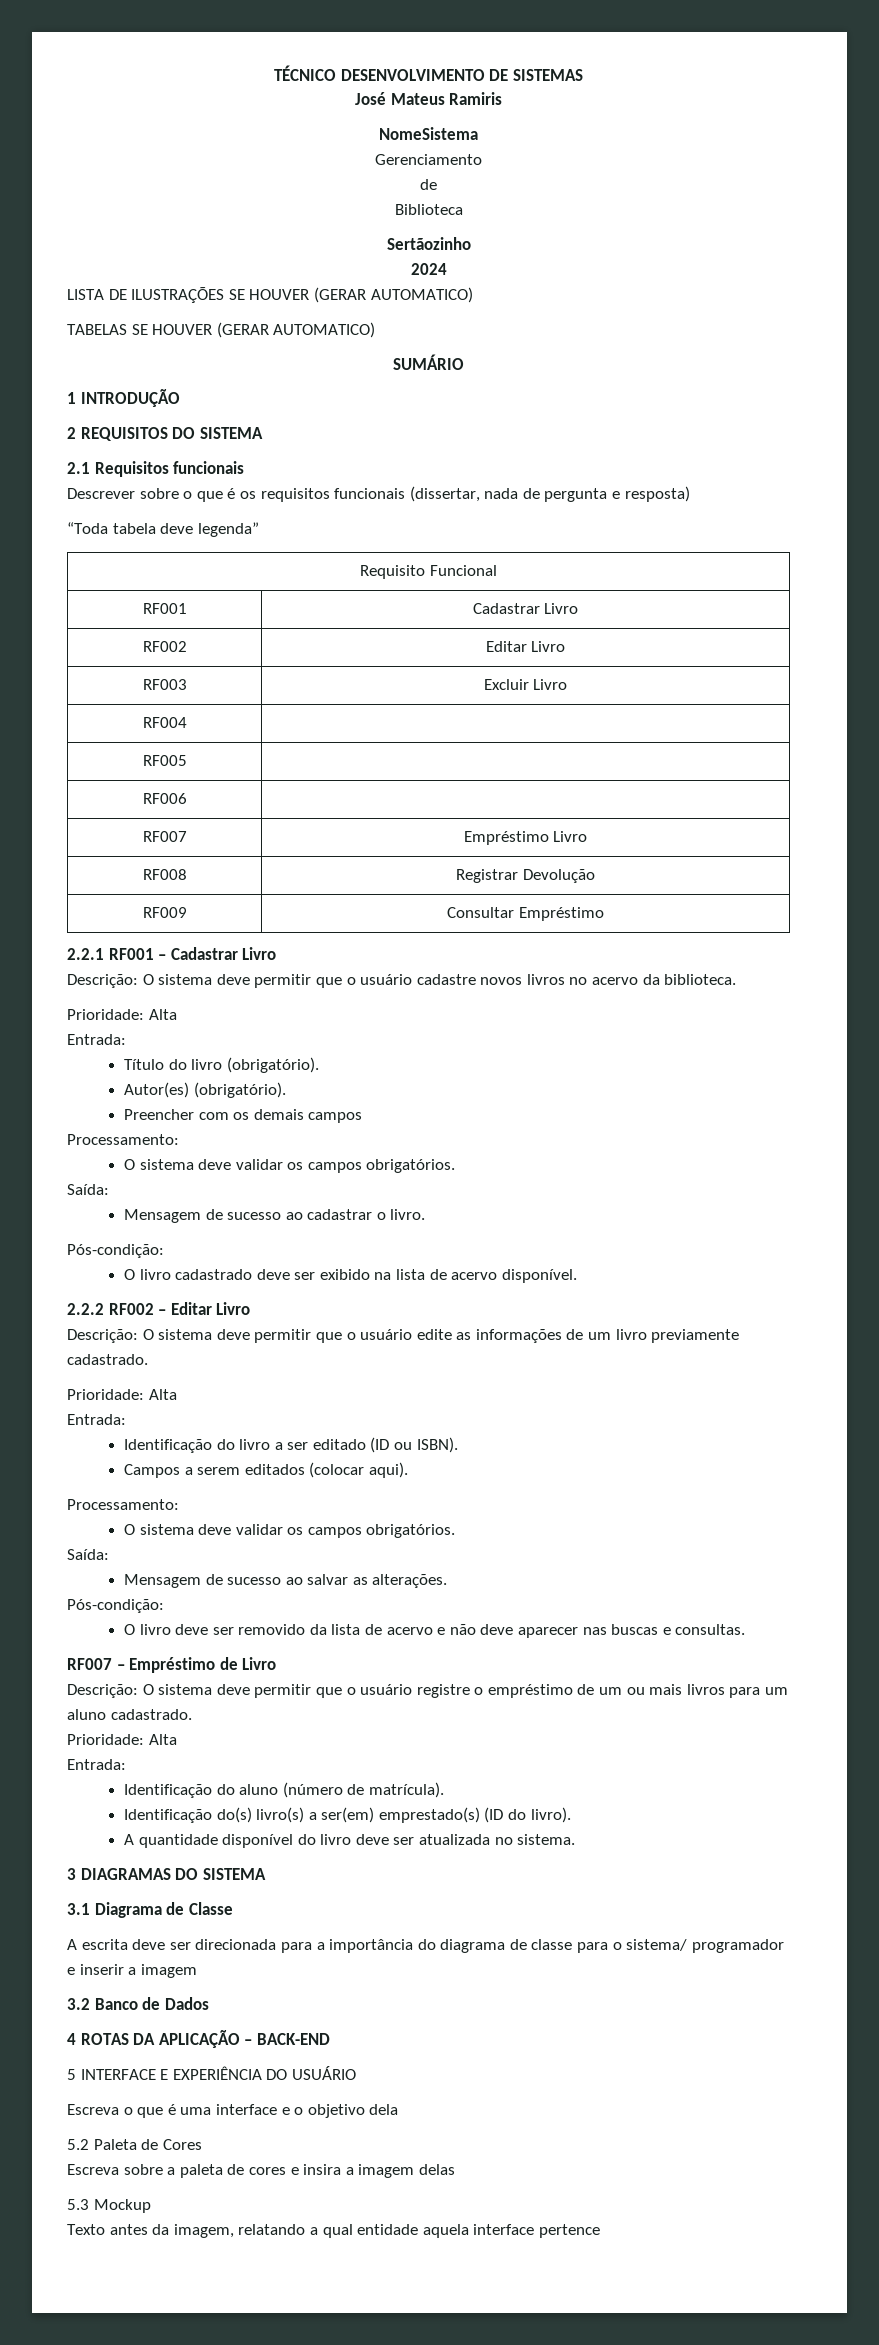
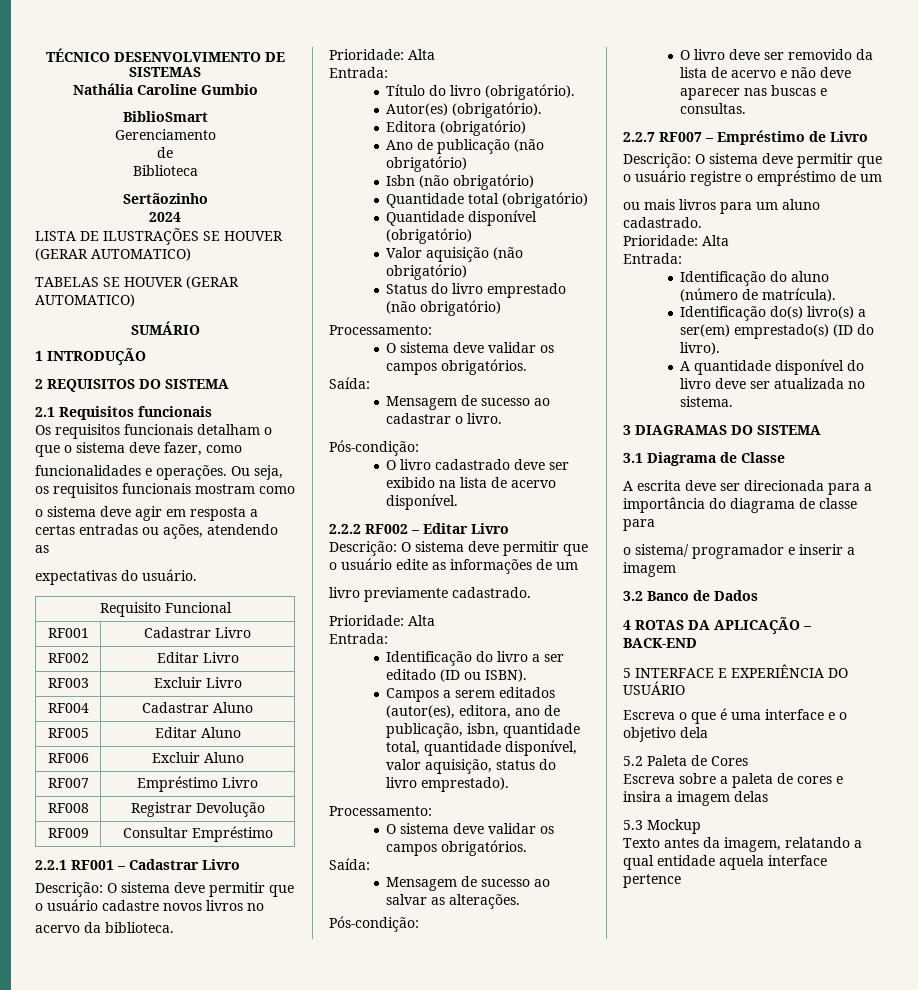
- José Mateus Ramiris
- NomeSistema
+ Nathália Caroline Gumbio
+ BiblioSmart
- Descrever sobre o que é os requisitos funcionais (dissertar, nada de pergunta e resposta)
- “Toda tabela deve legenda”
+ Os requisitos funcionais detalham o que o sistema deve fazer, como
+ funcionalidades e operações. Ou seja, os requisitos funcionais mostram como
+ o sistema deve agir em resposta a certas entradas ou ações, atendendo as
+ expectativas do usuário.
- RF004 |
+ RF004 | Cadastrar Aluno
- RF005 |
+ RF005 | Editar Aluno
- RF006 |
+ RF006 | Excluir Aluno
- Descrição: O sistema deve permitir que o usuário cadastre novos livros no acervo da biblioteca.
+ Descrição: O sistema deve permitir que o usuário cadastre novos livros no
+ acervo da biblioteca.
- Preencher com os demais campos
+ Editora (obrigatório)
+ Ano de publicação (não obrigatório)
+ Isbn (não obrigatório)
+ Quantidade total (obrigatório)
+ Quantidade disponível (obrigatório)
+ Valor aquisição (não obrigatório)
+ Status do livro emprestado (não obrigatório)
- Descrição: O sistema deve permitir que o usuário edite as informações de um livro previamente cadastrado.
+ Descrição: O sistema deve permitir que o usuário edite as informações de um
+ livro previamente cadastrado.
- Campos a serem editados (colocar aqui).
+ Campos a serem editados (autor(es), editora, ano de publicação, isbn, quantidade total, quantidade disponível, valor aquisição, status do livro emprestado).
- RF007 – Empréstimo de Livro
+ 2.2.7 RF007 – Empréstimo de Livro
- Descrição: O sistema deve permitir que o usuário registre o empréstimo de um ou mais livros para um aluno cadastrado.
+ Descrição: O sistema deve permitir que o usuário registre o empréstimo de um
+ ou mais livros para um aluno cadastrado.
- A escrita deve ser direcionada para a importância do diagrama de classe para o sistema/ programador e inserir a imagem
+ A escrita deve ser direcionada para a importância do diagrama de classe para
+ o sistema/ programador e inserir a imagem

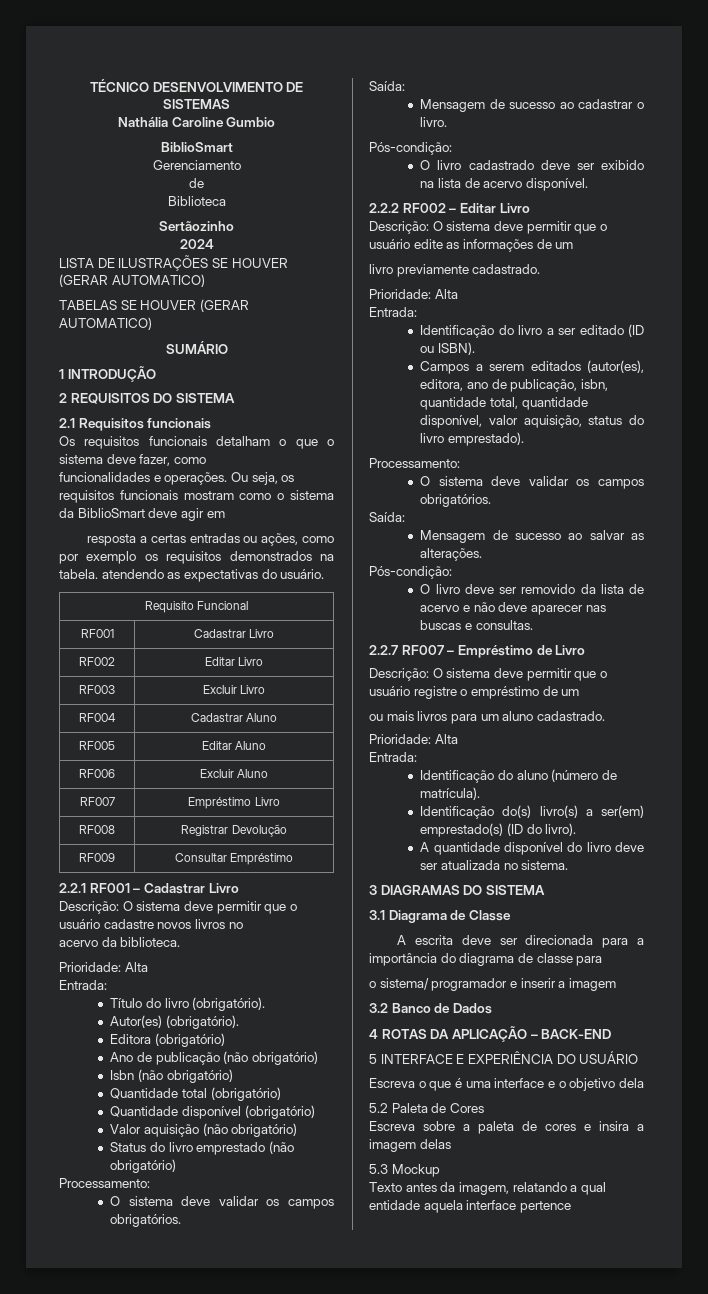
- Ou seja, os requisitos funcionais mostram como
- o sistema deve agir em resposta a certas entradas ou ações, atendendo as
- expectativas do usuário.
+ Ou seja, os requisitos funcionais mostram como o sistema da BiblioSmart deve agir em
+ resposta a certas entradas ou ações, como por exemplo os requisitos demonstrados na tabela. atendendo as expectativas do usuário.

